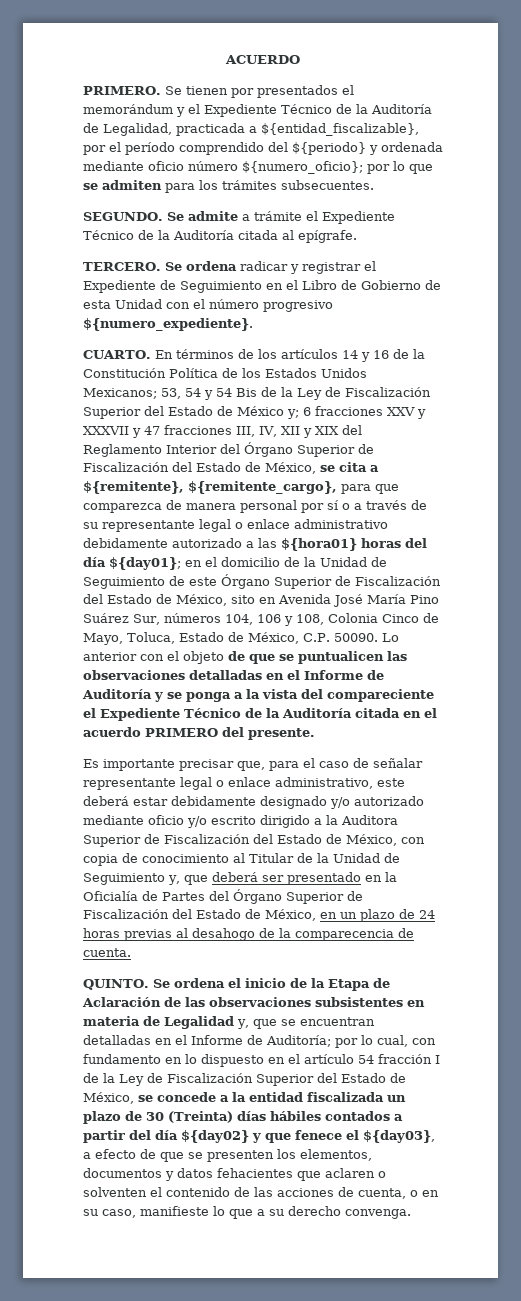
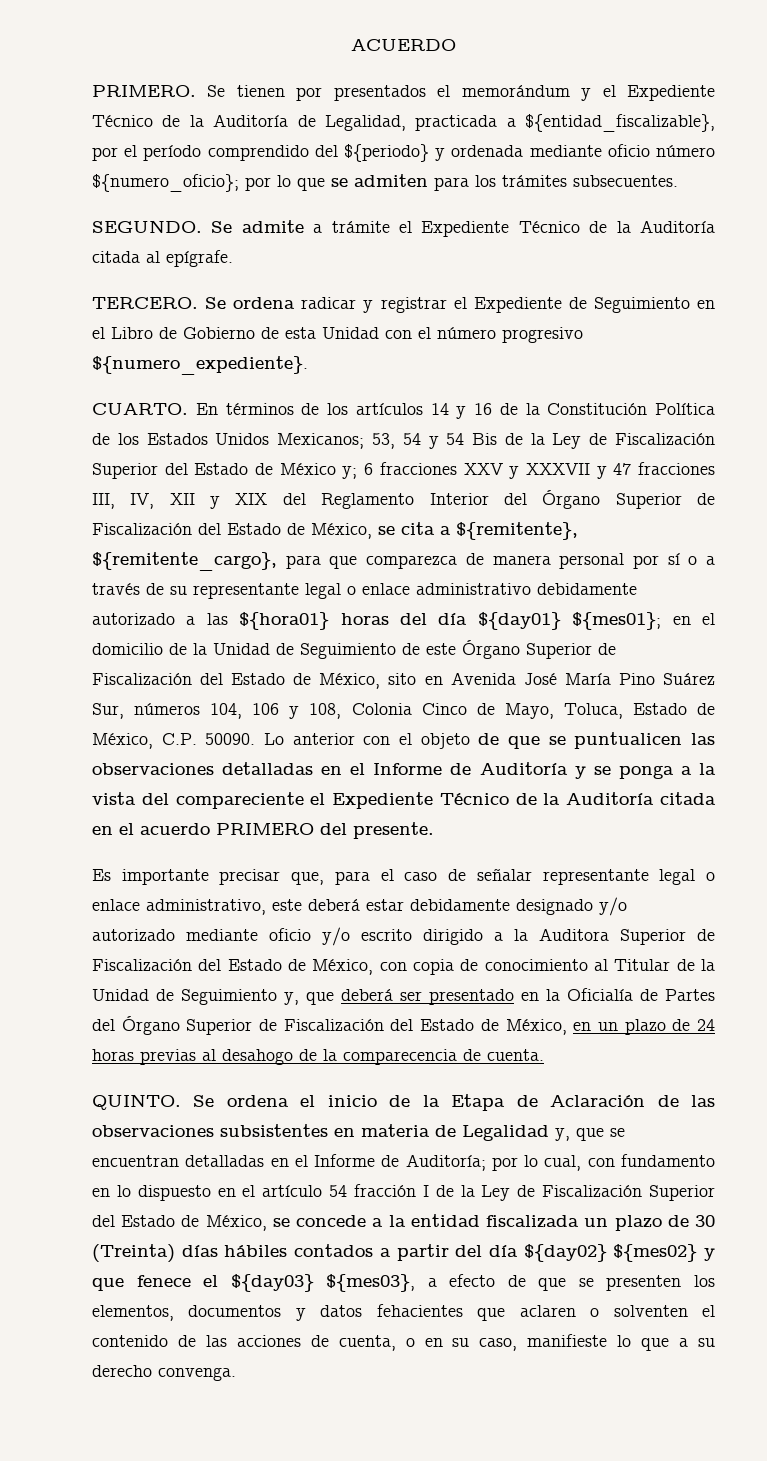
- 6 fracciones XXV y XXXVII y 47 fracciones III, IV, XII y XIX del Reglamento Interior del Órgano Superior de Fiscalización del Estado de México, se cita a ${remitente}, ${remitente_cargo}, para que comparezca de manera personal por sí o a través de su representante legal o enlace administrativo debidamente autorizado a las ${hora01} horas del día ${day01};
+ 6 fracciones XXV y XXXVII y 47 fracciones III, IV, XII y XIX del Reglamento Interior del Órgano Superior de Fiscalización del Estado de México, se cita a ${remitente}, ${remitente_cargo}, para que comparezca de manera personal por sí o a través de su representante legal o enlace administrativo debidamente autorizado a las ${hora01} horas del día ${day01} ${mes01};
- por lo cual, con fundamento en lo dispuesto en el artículo 54 fracción I de la Ley de Fiscalización Superior del Estado de México, se concede a la entidad fiscalizada un plazo de 30 (Treinta) días hábiles contados a partir del día ${day02} y que fenece el ${day03}, a efecto de que se presenten los elementos, documentos y datos fehacientes que aclaren o solventen el contenido de las acciones de cuenta, o en su caso, manifieste lo que a su derecho convenga.
+ por lo cual, con fundamento en lo dispuesto en el artículo 54 fracción I de la Ley de Fiscalización Superior del Estado de México, se concede a la entidad fiscalizada un plazo de 30 (Treinta) días hábiles contados a partir del día ${day02} ${mes02} y que fenece el ${day03} ${mes03}, a efecto de que se presenten los elementos, documentos y datos fehacientes que aclaren o solventen el contenido de las acciones de cuenta, o en su caso, manifieste lo que a su derecho convenga.

